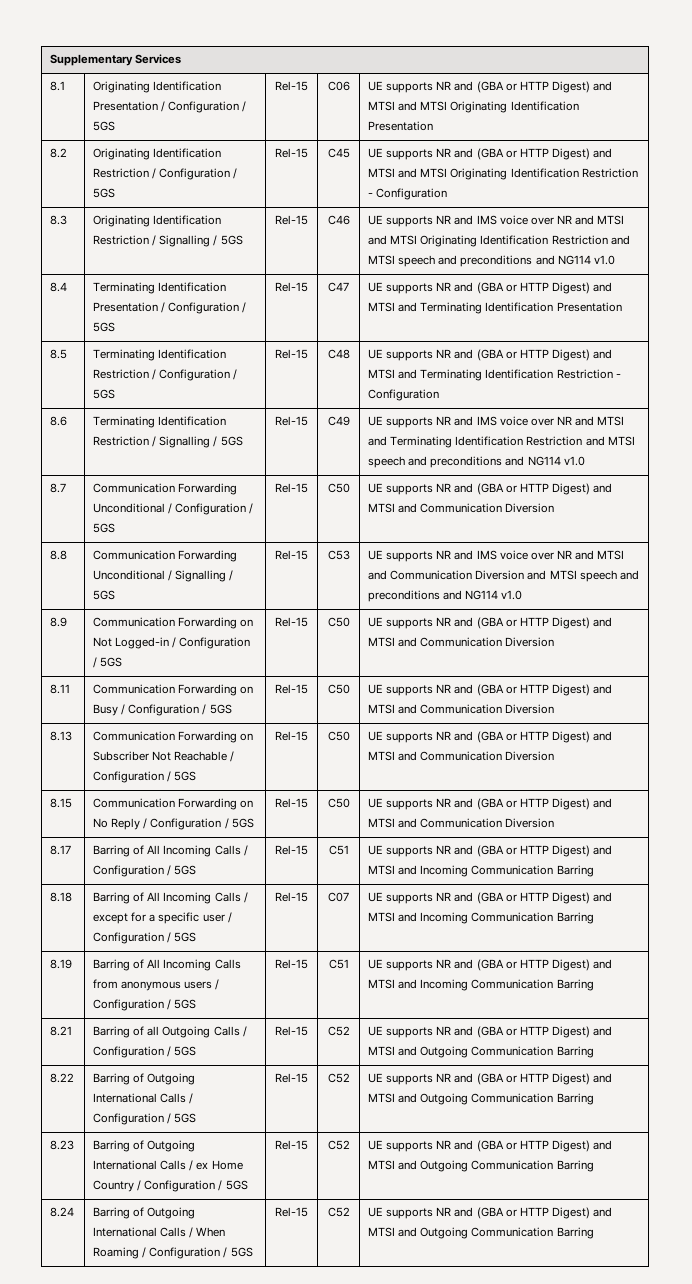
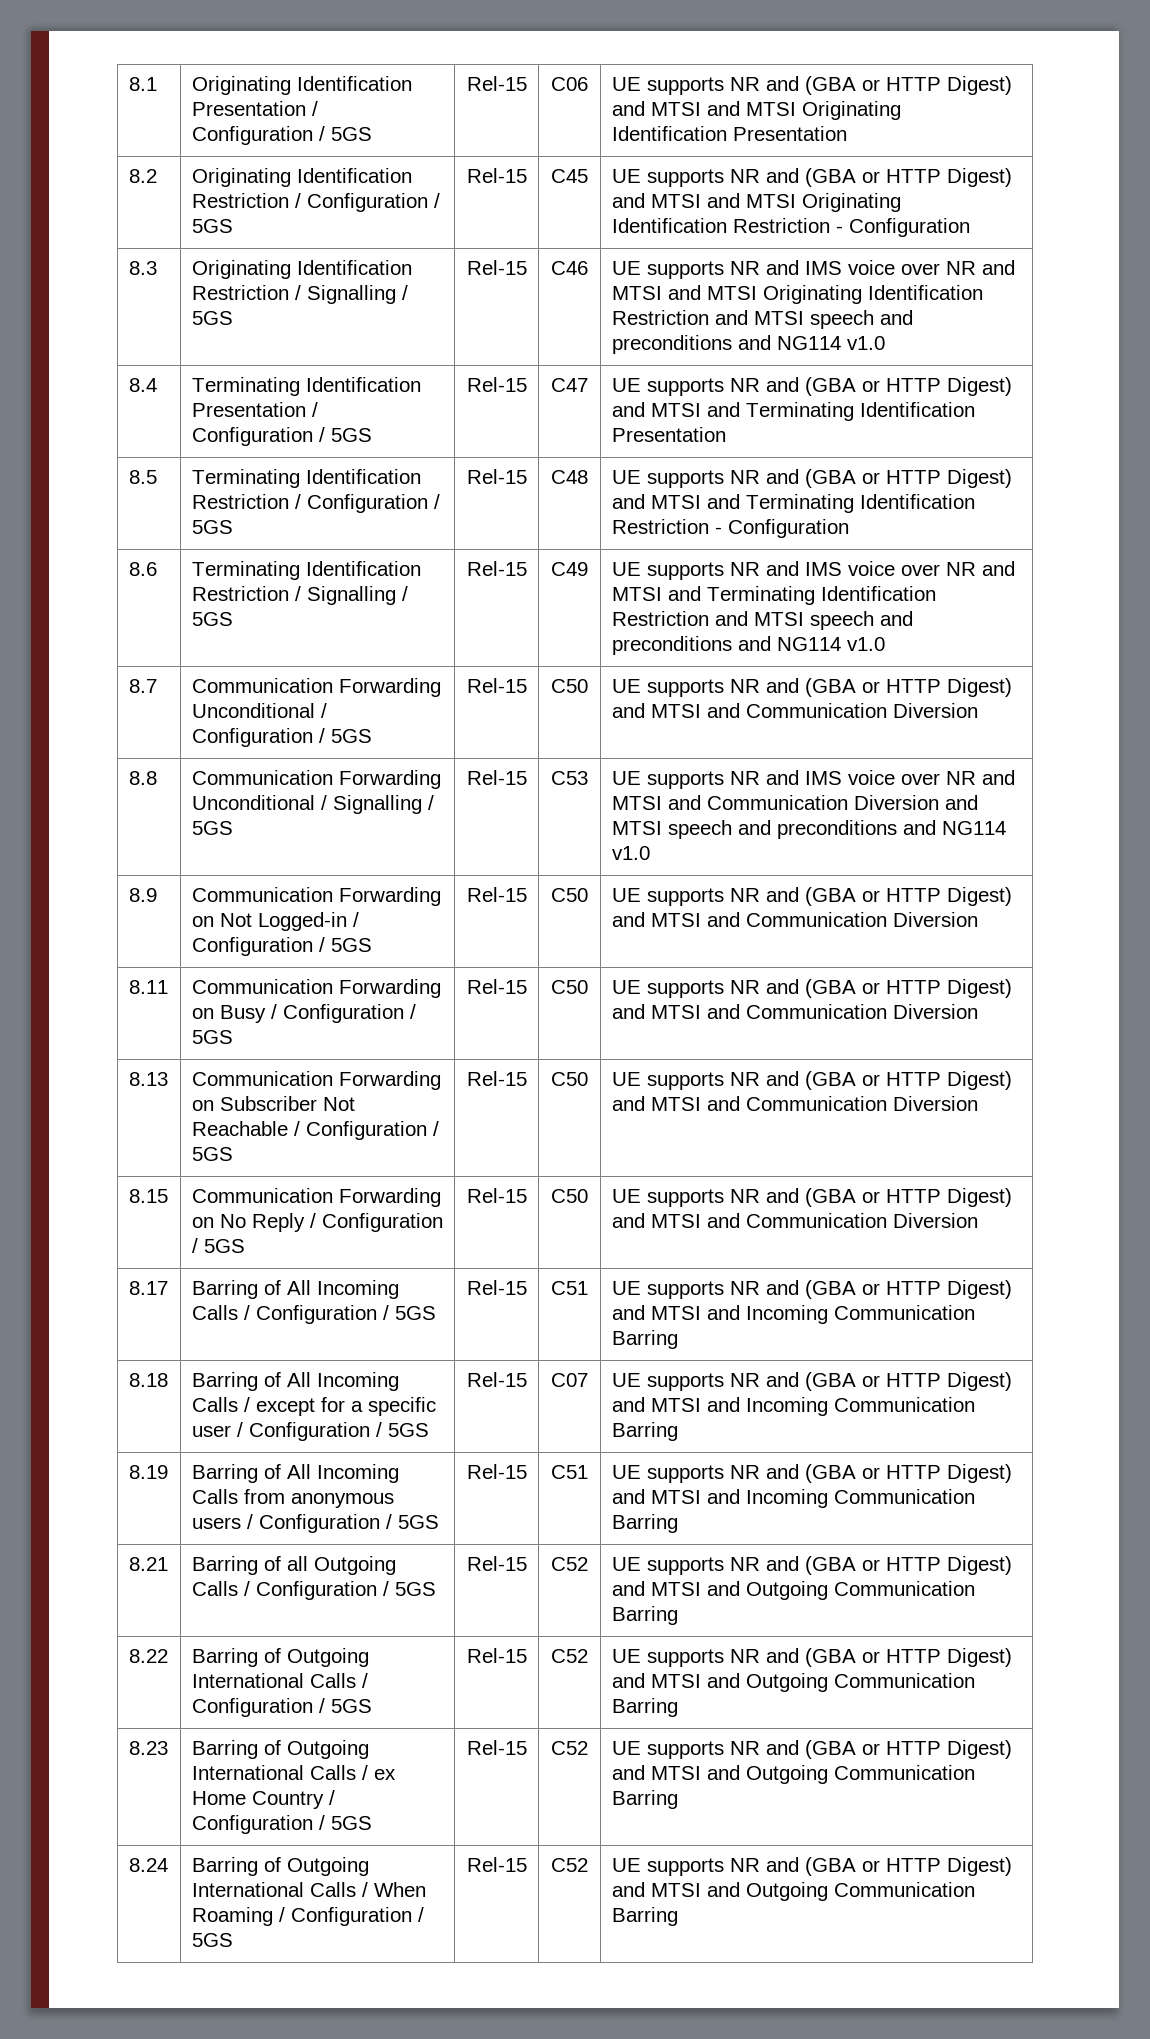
- Supplementary Services

